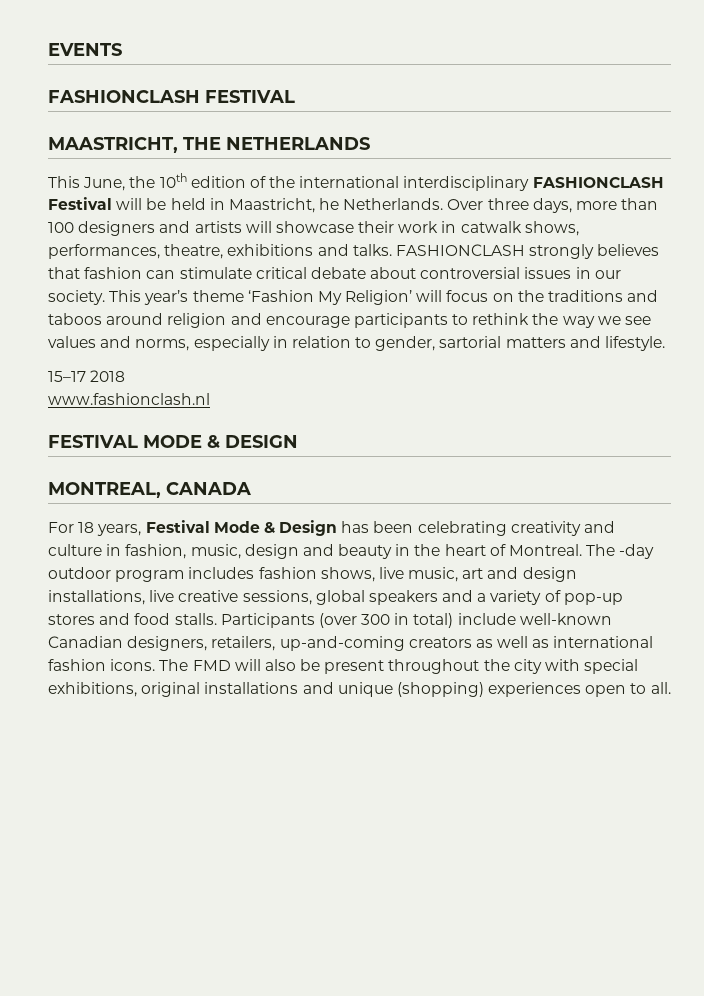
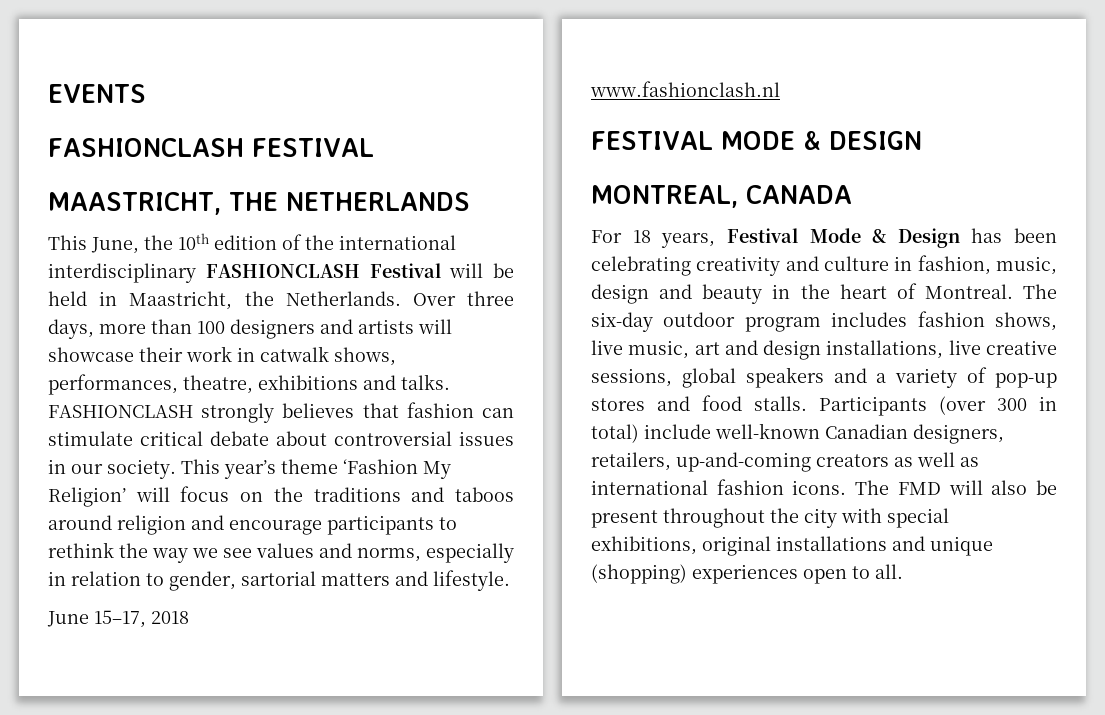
- This June, the 10th edition of the international interdisciplinary FASHIONCLASH Festival will be held in Maastricht, he Netherlands.
+ This June, the 10th edition of the international interdisciplinary FASHIONCLASH Festival will be held in Maastricht, the Netherlands.
- 15–17 2018
+ June 15–17, 2018
- The -day outdoor program includes fashion shows, live music, art and design installations, live creative sessions, global speakers and a variety of pop-up stores and food stalls.
+ The six-day outdoor program includes fashion shows, live music, art and design installations, live creative sessions, global speakers and a variety of pop-up stores and food stalls.

